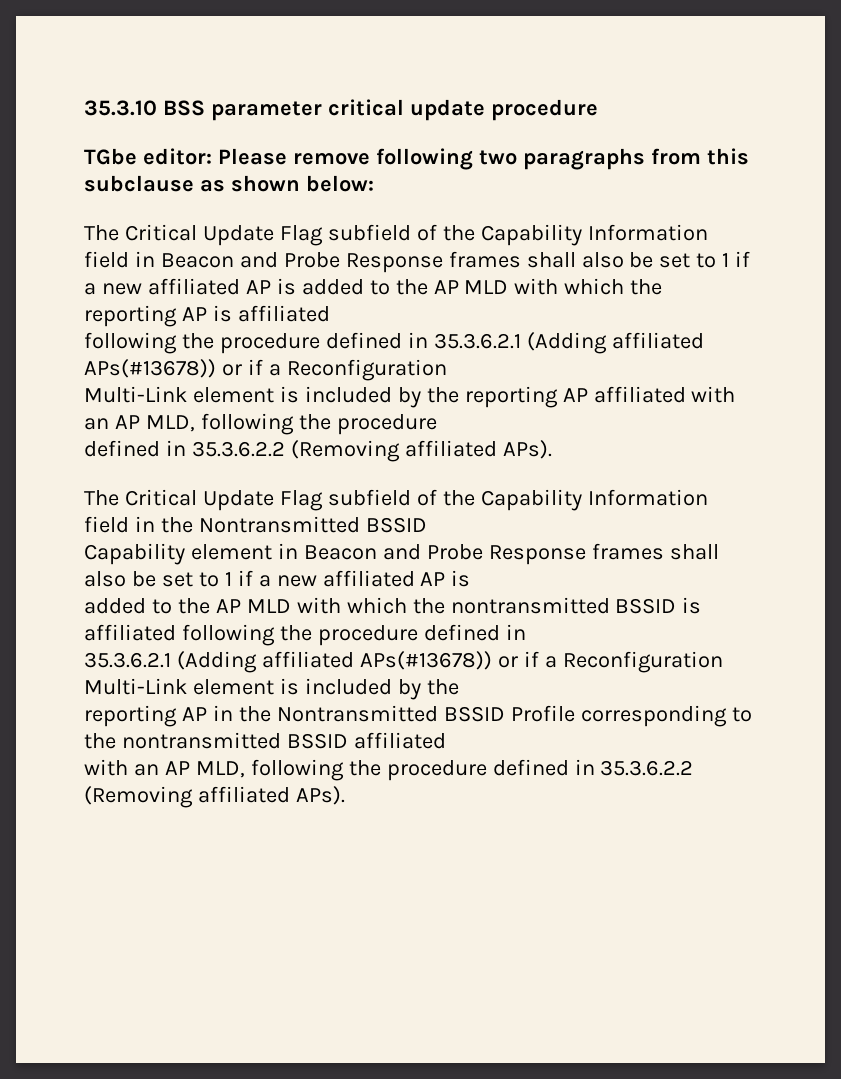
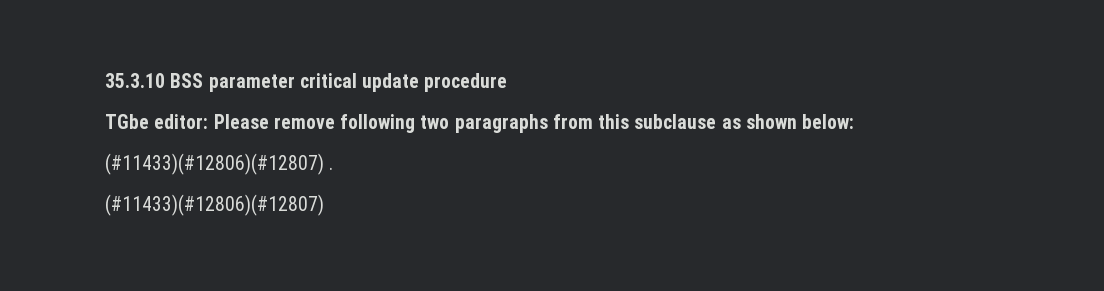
- The Critical Update Flag subfield of the Capability Information field in Beacon and Probe Response frames shall also be set to 1 if a new affiliated AP is added to the AP MLD with which the reporting AP is affiliated
- following the procedure defined in 35.3.6.2.1 (Adding affiliated APs(#13678)) or if a Reconfiguration
- Multi-Link element is included by the reporting AP affiliated with an AP MLD, following the procedure
- defined in 35.3.6.2.2 (Removing affiliated APs).
- The Critical Update Flag subfield of the Capability Information field in the Nontransmitted BSSID
- Capability element in Beacon and Probe Response frames shall also be set to 1 if a new affiliated AP is
- added to the AP MLD with which the nontransmitted BSSID is affiliated following the procedure defined in
- 35.3.6.2.1 (Adding affiliated APs(#13678)) or if a Reconfiguration Multi-Link element is included by the
- reporting AP in the Nontransmitted BSSID Profile corresponding to the nontransmitted BSSID affiliated
- with an AP MLD, following the procedure defined in 35.3.6.2.2 (Removing affiliated APs).
+ (#11433)(#12806)(#12807) .
+ (#11433)(#12806)(#12807)

